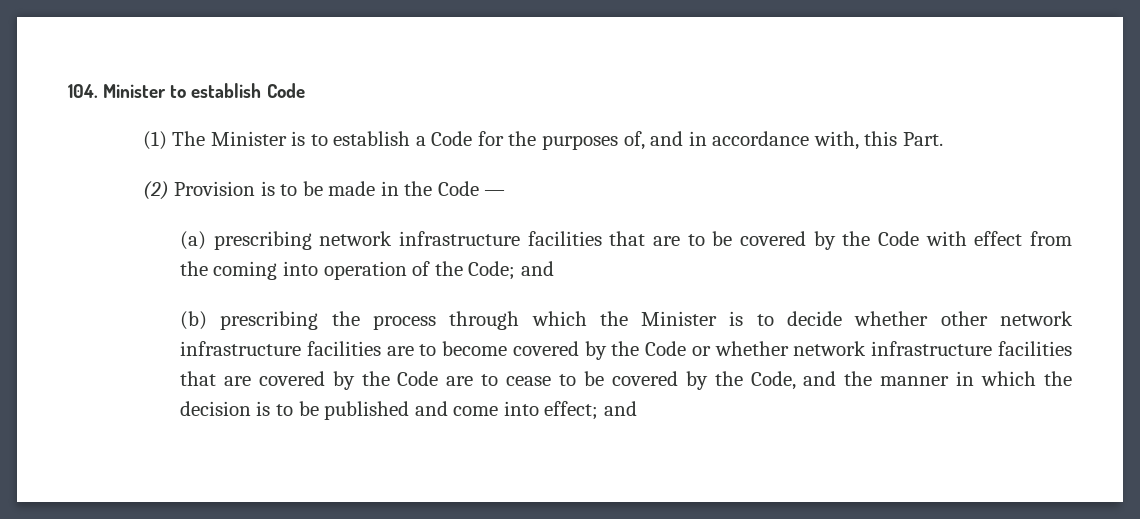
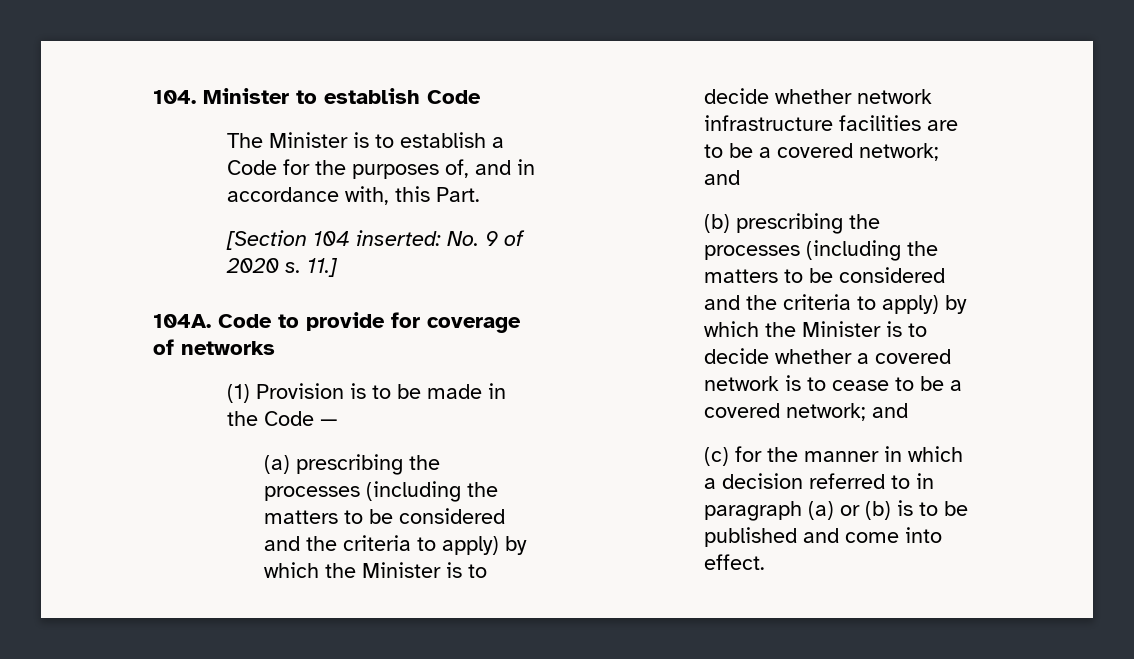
- (1) The Minister is to establish a Code for the purposes of, and in accordance with, this Part.
+ The Minister is to establish a Code for the purposes of, and in accordance with, this Part.
- (2) Provision is to be made in the Code —
+ [Section 104 inserted: No. 9 of 2020 s. 11.]
+ 104A. Code to provide for coverage of networks
+ (1) Provision is to be made in the Code —
- (a) prescribing network infrastructure facilities that are to be covered by the Code with effect from the coming into operation of the Code; and
- (b) prescribing the process through which the Minister is to decide whether other network infrastructure facilities are to become covered by the Code or whether network infrastructure facilities that are covered by the Code are to cease to be covered by the Code, and the manner in which the decision is to be published and come into effect; and
+ (a) prescribing the processes (including the matters to be considered and the criteria to apply) by which the Minister is to decide whether network infrastructure facilities are to be a covered network; and
+ (b) prescribing the processes (including the matters to be considered and the criteria to apply) by which the Minister is to decide whether a covered network is to cease to be a covered network; and
+ (c) for the manner in which a decision referred to in paragraph (a) or (b) is to be published and come into effect.

